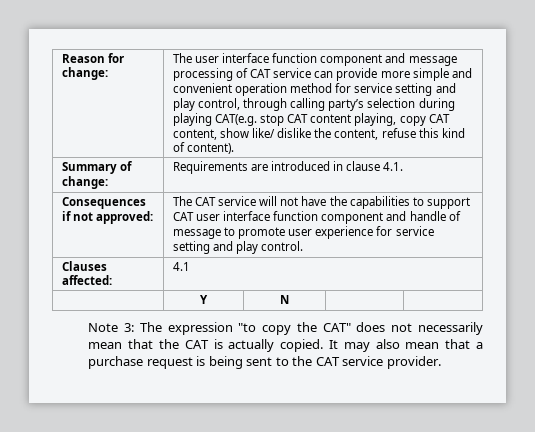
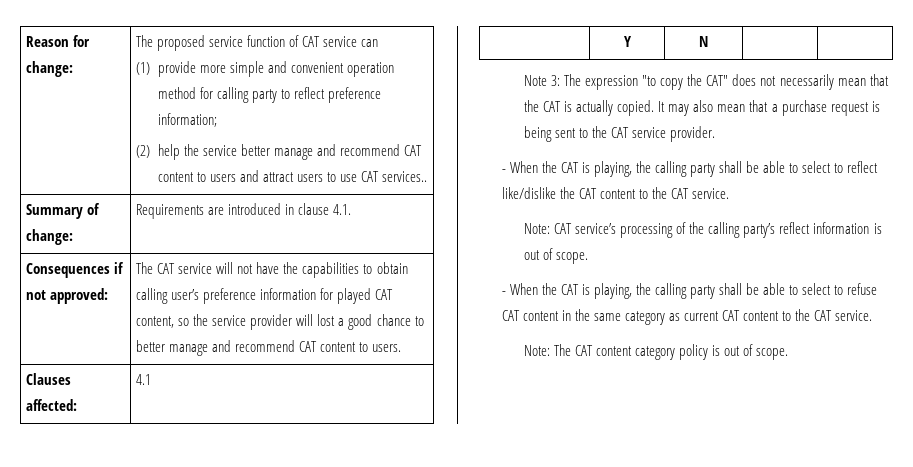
- The user interface function component and message processing of CAT service can provide more simple and convenient operation method for service setting and play control, through calling party’s selection during playing CAT(e.g. stop CAT content playing, copy CAT content, show like/ dislike the content, refuse this kind of content).
+ The proposed service function of CAT service can
+ (1) provide more simple and convenient operation method for calling party to reflect preference information;
+ (2) help the service better manage and recommend CAT content to users and attract users to use CAT services..
- Consequences if not approved: | The CAT service will not have the capabilities to support CAT user interface function component and handle of message to promote user experience for service setting and play control.
+ Consequences if not approved: | The CAT service will not have the capabilities to obtain calling user’s preference information for played CAT content, so the service provider will lost a good chance to better manage and recommend CAT content to users.
+ - When the CAT is playing, the calling party shall be able to select to reflect like/dislike the CAT content to the CAT service.
+ Note: CAT service’s processing of the calling party’s reflect information is out of scope.
+ - When the CAT is playing, the calling party shall be able to select to refuse CAT content in the same category as current CAT content to the CAT service.
+ Note: The CAT content category policy is out of scope.

